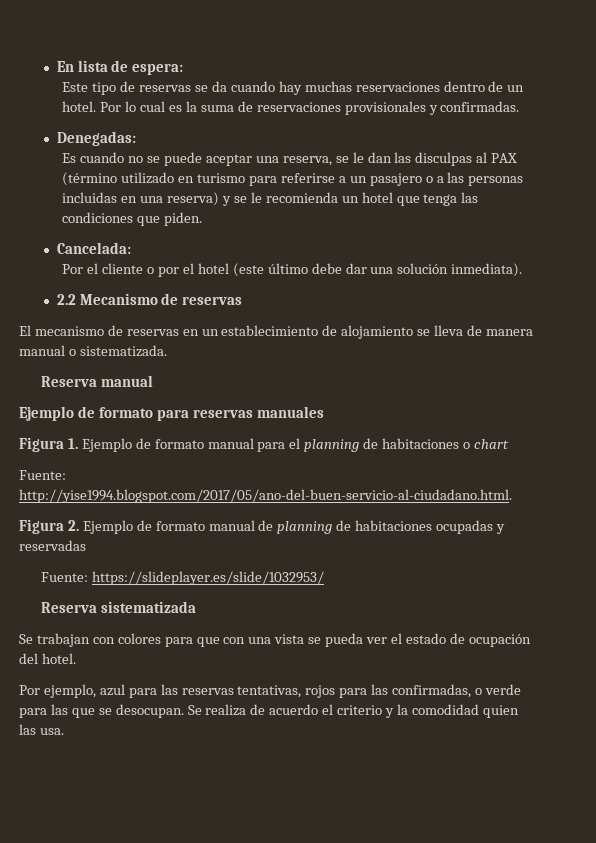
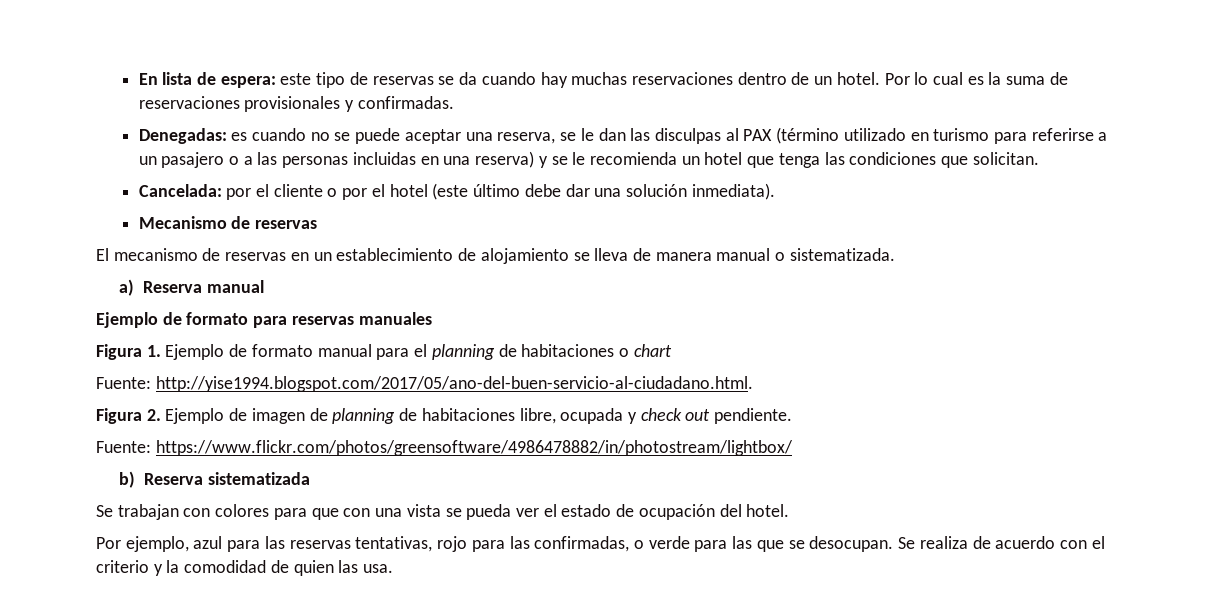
- En lista de espera:
- Este tipo de reservas se da cuando hay muchas reservaciones dentro de un hotel.
+ En lista de espera: este tipo de reservas se da cuando hay muchas reservaciones dentro de un hotel.
- Denegadas:
- Es cuando no se puede aceptar una reserva, se le dan las disculpas al PAX (término utilizado en turismo para referirse a un pasajero o a las personas incluidas en una reserva) y se le recomienda un hotel que tenga las condiciones que piden.
+ Denegadas: es cuando no se puede aceptar una reserva, se le dan las disculpas al PAX (término utilizado en turismo para referirse a un pasajero o a las personas incluidas en una reserva) y se le recomienda un hotel que tenga las condiciones que solicitan.
- Cancelada:
- Por el cliente o por el hotel (este último debe dar una solución inmediata).
+ Cancelada: por el cliente o por el hotel (este último debe dar una solución inmediata).
- 2.2 Mecanismo de reservas
+ Mecanismo de reservas
- Reserva manual
+ a) Reserva manual
- Figura 2. Ejemplo de formato manual de planning de habitaciones ocupadas y reservadas
- Fuente: https://slideplayer.es/slide/1032953/
- Reserva sistematizada
+ Figura 2. Ejemplo de imagen de planning de habitaciones libre, ocupada y check out pendiente.
+ Fuente: https://www.flickr.com/photos/greensoftware/4986478882/in/photostream/lightbox/
+ b) Reserva sistematizada
- Por ejemplo, azul para las reservas tentativas, rojos para las confirmadas, o verde para las que se desocupan.
+ Por ejemplo, azul para las reservas tentativas, rojo para las confirmadas, o verde para las que se desocupan.
- Se realiza de acuerdo el criterio y la comodidad quien las usa.
+ Se realiza de acuerdo con el criterio y la comodidad de quien las usa.

